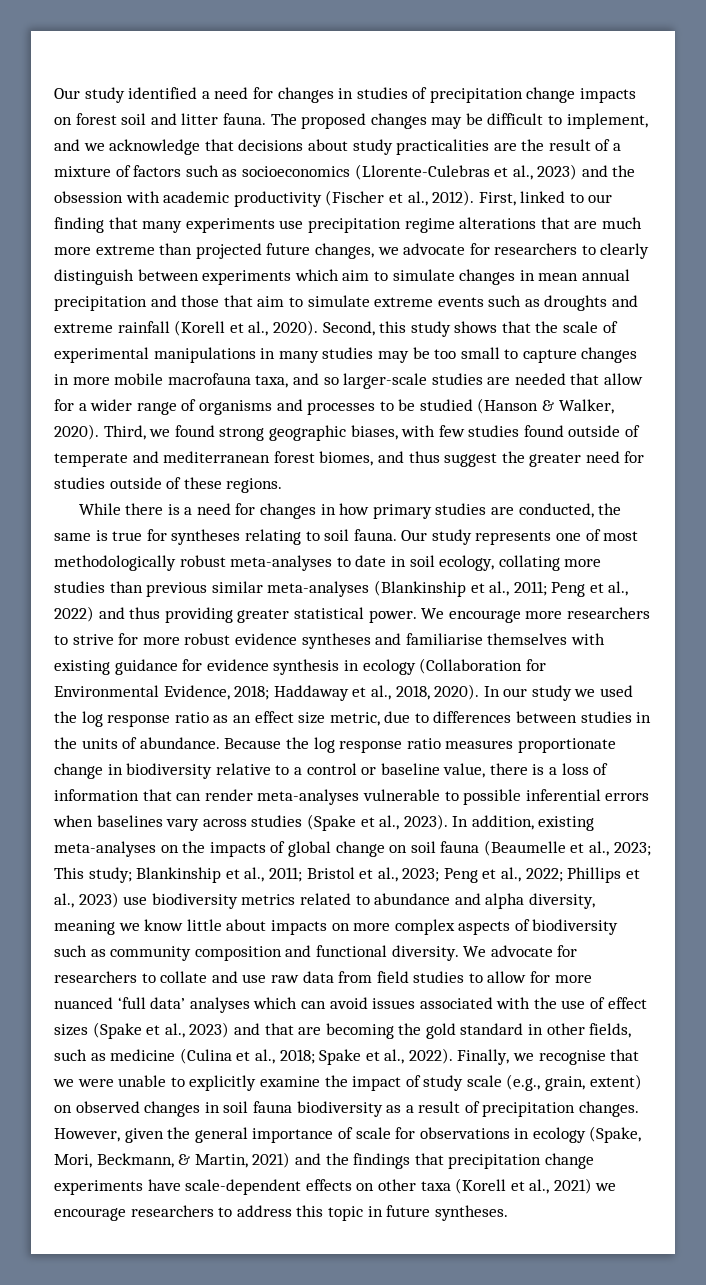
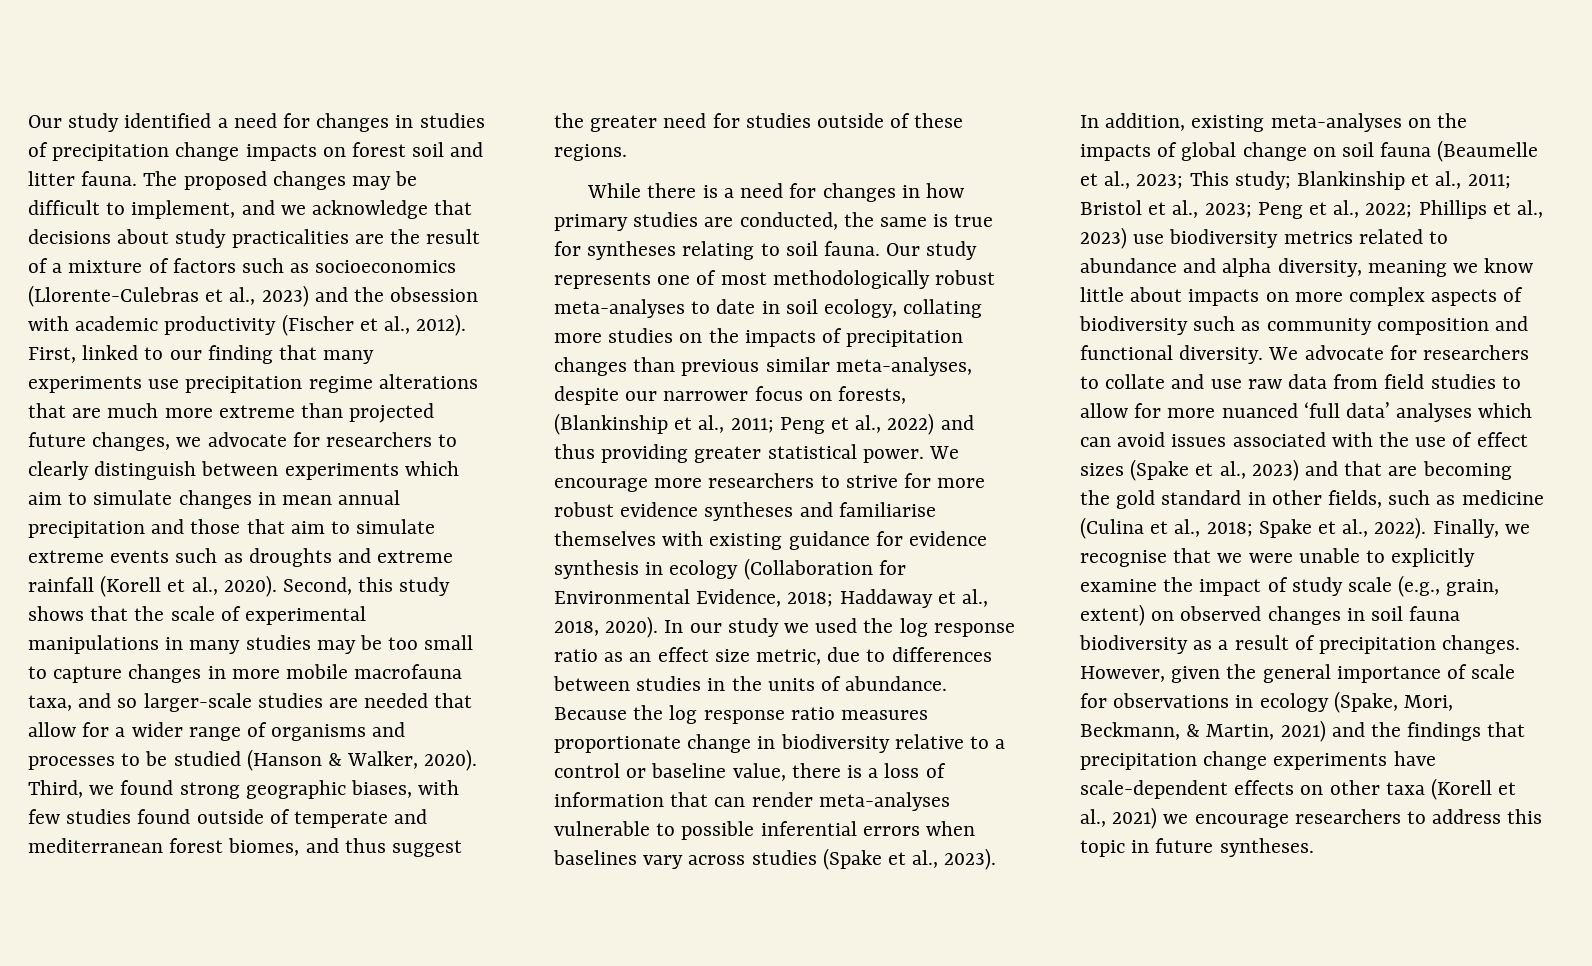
- Our study represents one of most methodologically robust meta-analyses to date in soil ecology, collating more studies than previous similar meta-analyses (Blankinship et al., 2011; Peng et al., 2022) and thus providing greater statistical power.
+ Our study represents one of most methodologically robust meta-analyses to date in soil ecology, collating more studies on the impacts of precipitation changes than previous similar meta-analyses, despite our narrower focus on forests, (Blankinship et al., 2011; Peng et al., 2022) and thus providing greater statistical power.

